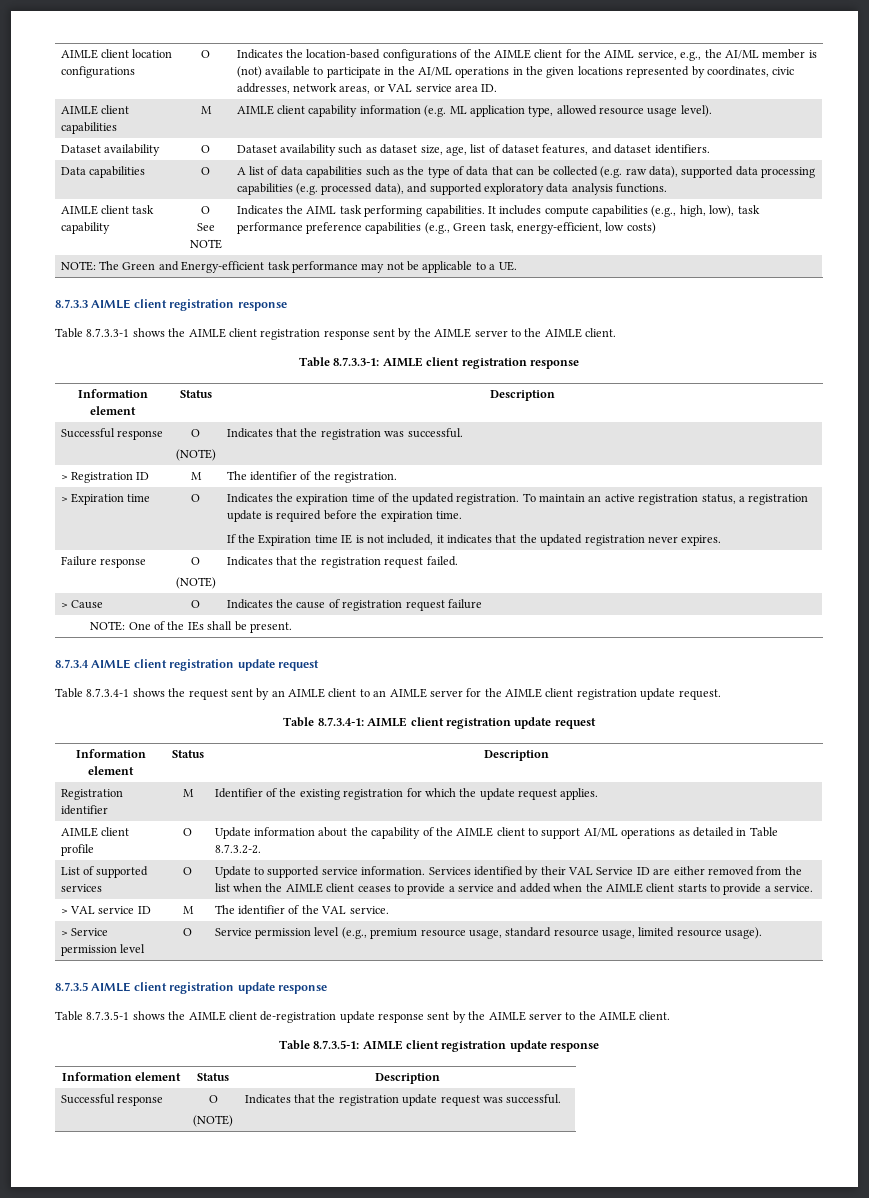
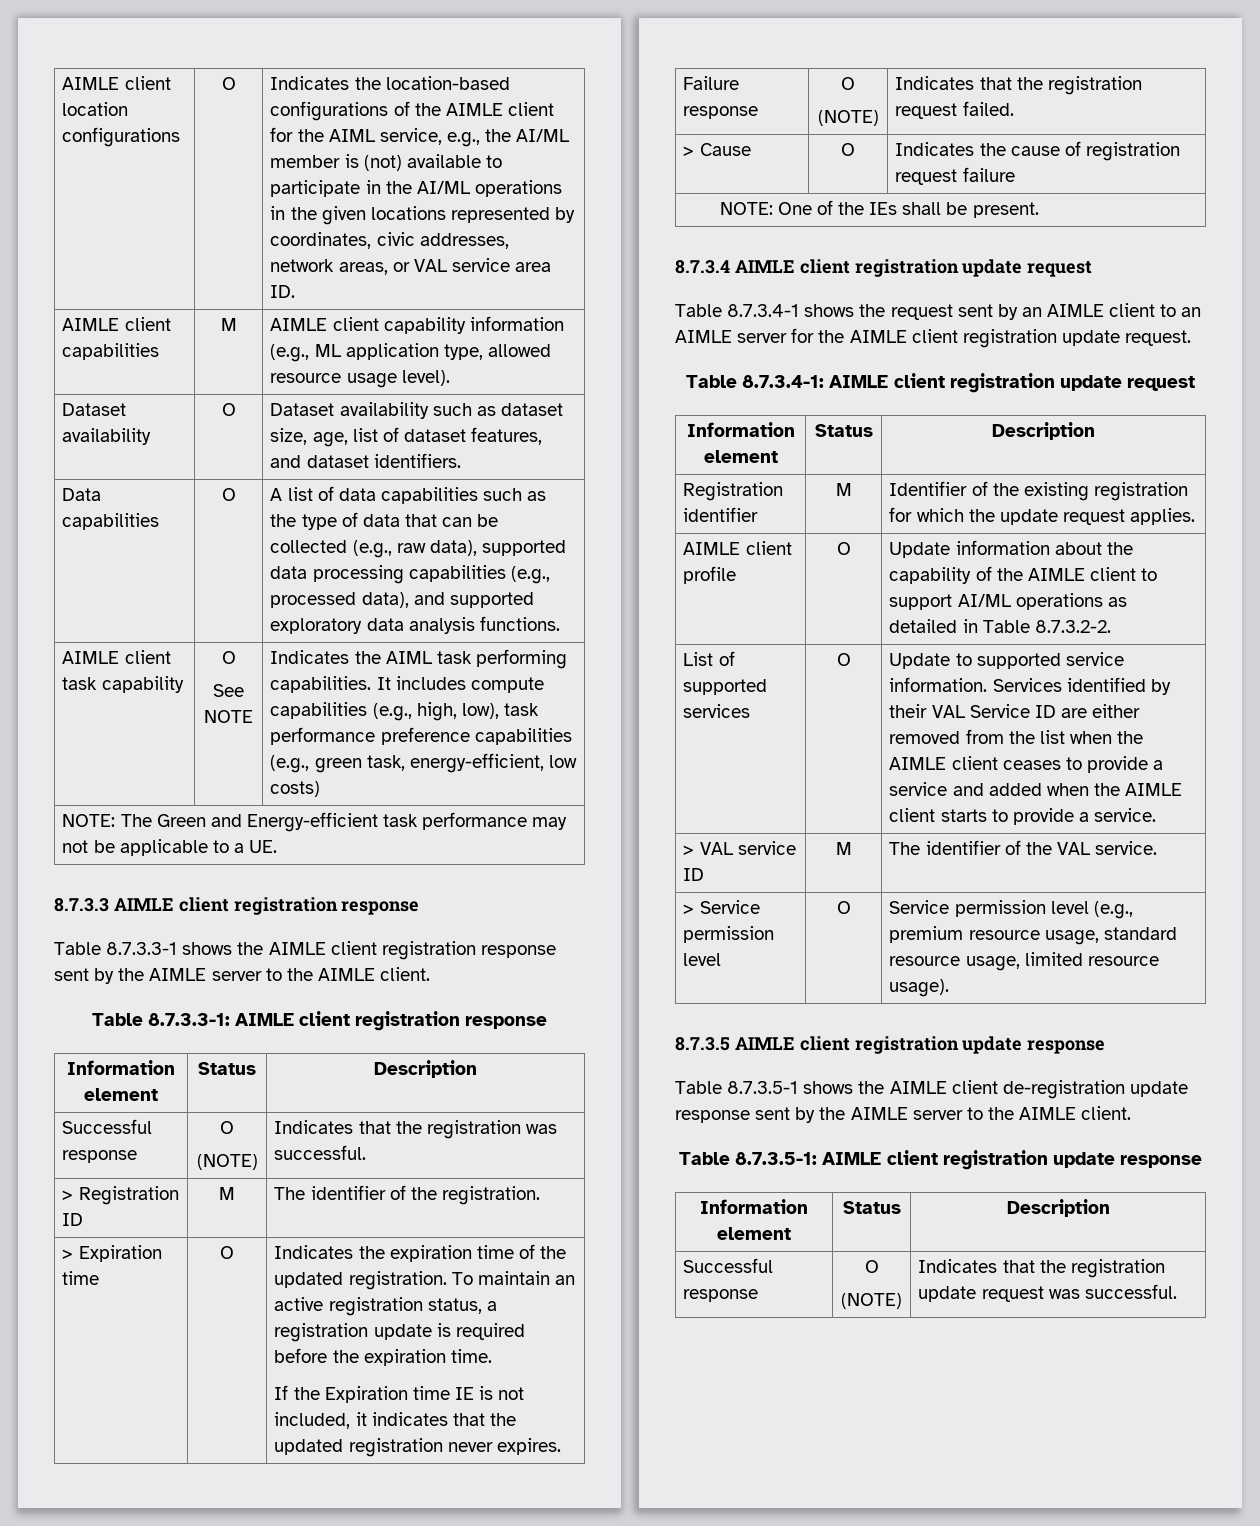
- AIMLE client capabilities | M | AIMLE client capability information (e.g. ML application type, allowed resource usage level).
+ AIMLE client capabilities | M | AIMLE client capability information (e.g., ML application type, allowed resource usage level).
- Data capabilities | O | A list of data capabilities such as the type of data that can be collected (e.g. raw data), supported data processing capabilities (e.g. processed data), and supported exploratory data analysis functions.
+ Data capabilities | O | A list of data capabilities such as the type of data that can be collected (e.g., raw data), supported data processing capabilities (e.g., processed data), and supported exploratory data analysis functions.
  AIMLE client task capability | O
- See NOTE | Indicates the AIML task performing capabilities. It includes compute capabilities (e.g., high, low), task performance preference capabilities (e.g., Green task, energy-efficient, low costs)
+ See NOTE | Indicates the AIML task performing capabilities. It includes compute capabilities (e.g., high, low), task performance preference capabilities (e.g., green task, energy-efficient, low costs)

